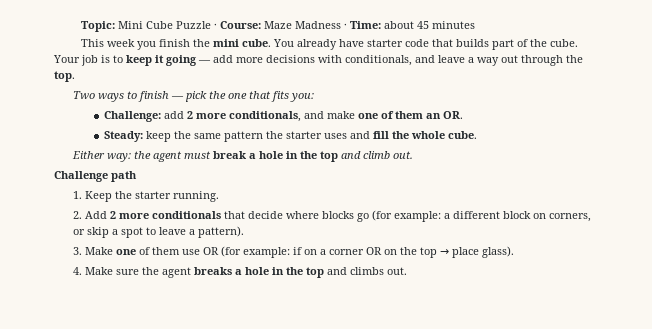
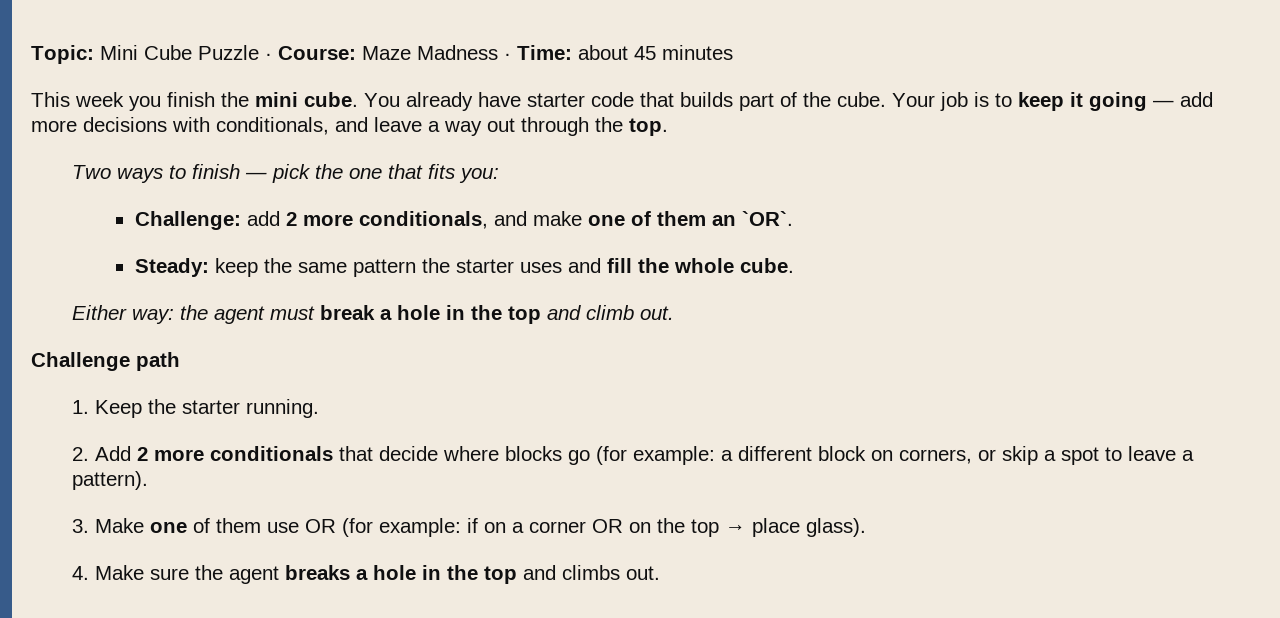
- Challenge: add 2 more conditionals, and make one of them an OR.
+ Challenge: add 2 more conditionals, and make one of them an `OR`.

